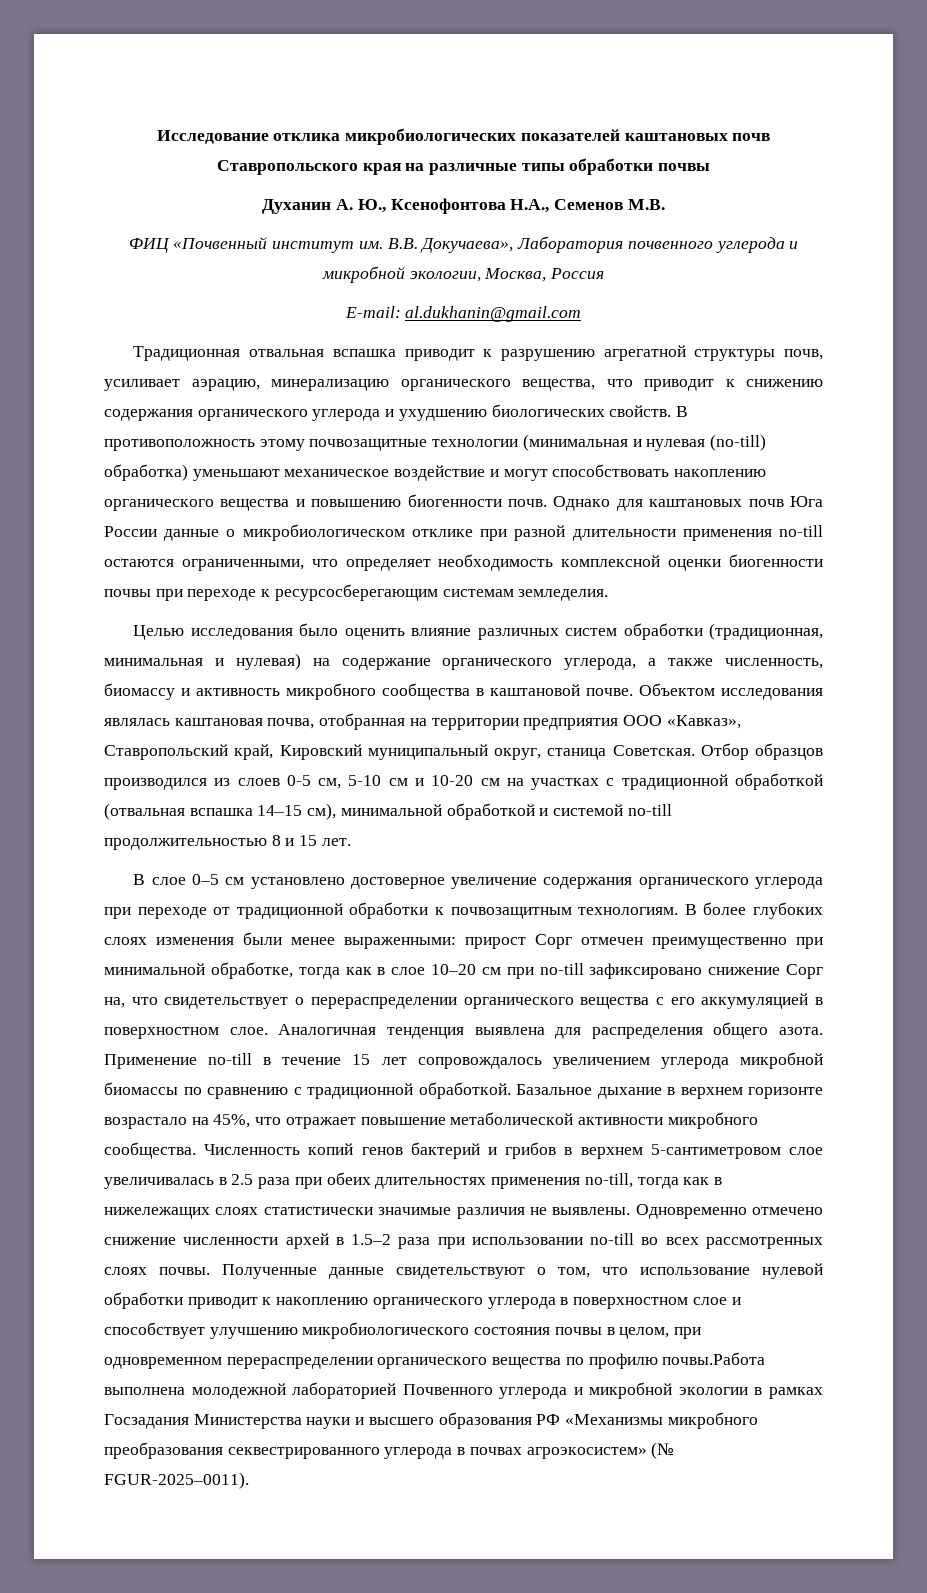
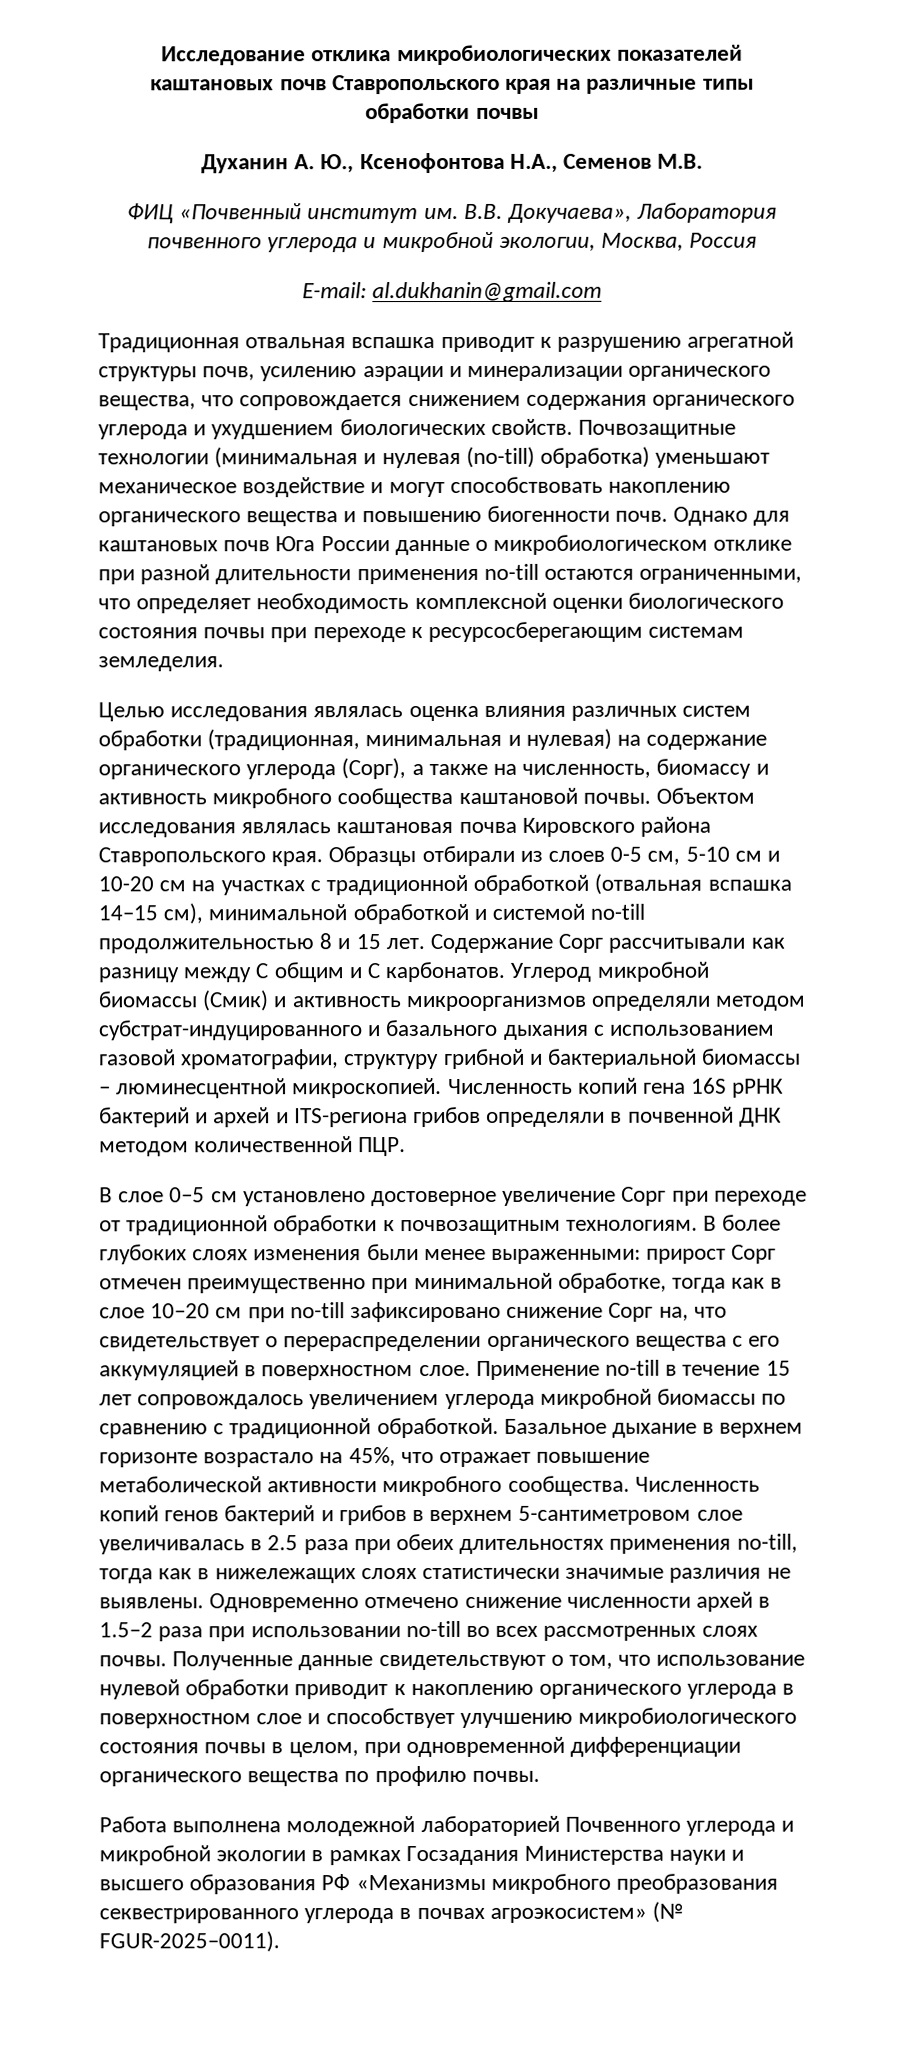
- Традиционная отвальная вспашка приводит к разрушению агрегатной структуры почв, усиливает аэрацию, минерализацию органического вещества, что приводит к снижению содержания органического углерода и ухудшению биологических свойств.
+ Традиционная отвальная вспашка приводит к разрушению агрегатной структуры почв, усилению аэрации и минерализации органического вещества, что сопровождается снижением содержания органического углерода и ухудшением биологических свойств.
- В противоположность этому почвозащитные технологии (минимальная и нулевая (no-till) обработка) уменьшают механическое воздействие и могут способствовать накоплению органического вещества и повышению биогенности почв.
+ Почвозащитные технологии (минимальная и нулевая (no-till) обработка) уменьшают механическое воздействие и могут способствовать накоплению органического вещества и повышению биогенности почв.
- Однако для каштановых почв Юга России данные о микробиологическом отклике при разной длительности применения no-till остаются ограниченными, что определяет необходимость комплексной оценки биогенности почвы при переходе к ресурсосберегающим системам земледелия.
+ Однако для каштановых почв Юга России данные о микробиологическом отклике при разной длительности применения no-till остаются ограниченными, что определяет необходимость комплексной оценки биологического состояния почвы при переходе к ресурсосберегающим системам земледелия.
- Целью исследования было оценить влияние различных систем обработки (традиционная, минимальная и нулевая) на содержание органического углерода, а также численность, биомассу и активность микробного сообщества в каштановой почве.
+ Целью исследования являлась оценка влияния различных систем обработки (традиционная, минимальная и нулевая) на содержание органического углерода (Сорг), а также на численность, биомассу и активность микробного сообщества каштановой почвы.
- Объектом исследования являлась каштановая почва, отобранная на территории предприятия ООО «Кавказ», Ставропольский край, Кировский муниципальный округ, станица Советская. Отбор образцов производился из слоев 0-5 см, 5-10 см и 10-20 см на участках с традиционной обработкой (отвальная вспашка 14–15 см), минимальной обработкой и системой no-till продолжительностью 8 и 15 лет.
+ Объектом исследования являлась каштановая почва Кировского района Ставропольского края. Образцы отбирали из слоев 0-5 см, 5-10 см и 10-20 см на участках с традиционной обработкой (отвальная вспашка 14–15 см), минимальной обработкой и системой no-till продолжительностью 8 и 15 лет. Содержание Сорг рассчитывали как разницу между C общим и C карбонатов. Углерод микробной биомассы (Смик) и активность микроорганизмов определяли методом субстрат-индуцированного и базального дыхания с использованием газовой хроматографии, структуру грибной и бактериальной биомассы – люминесцентной микроскопией. Численность копий гена 16S рРНК бактерий и архей и ITS-региона грибов определяли в почвенной ДНК методом количественной ПЦР.
- В слое 0–5 см установлено достоверное увеличение содержания органического углерода при переходе от традиционной обработки к почвозащитным технологиям.
+ В слое 0–5 см установлено достоверное увеличение Сорг при переходе от традиционной обработки к почвозащитным технологиям.
- Аналогичная тенденция выявлена для распределения общего азота.
- Полученные данные свидетельствуют о том, что использование нулевой обработки приводит к накоплению органического углерода в поверхностном слое и способствует улучшению микробиологического состояния почвы в целом, при одновременном перераспределении органического вещества по профилю почвы.Работа выполнена молодежной лабораторией Почвенного углерода и микробной экологии в рамках Госзадания Министерства науки и высшего образования РФ «Механизмы микробного преобразования секвестрированного углерода в почвах агроэкосистем» (№ FGUR-2025–0011).
+ Полученные данные свидетельствуют о том, что использование нулевой обработки приводит к накоплению органического углерода в поверхностном слое и способствует улучшению микробиологического состояния почвы в целом, при одновременной дифференциации органического вещества по профилю почвы.
+ Работа выполнена молодежной лабораторией Почвенного углерода и микробной экологии в рамках Госзадания Министерства науки и высшего образования РФ «Механизмы микробного преобразования секвестрированного углерода в почвах агроэкосистем» (№ FGUR-2025–0011).

